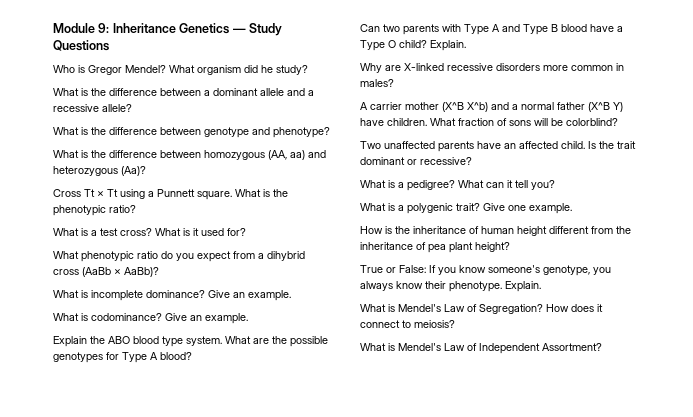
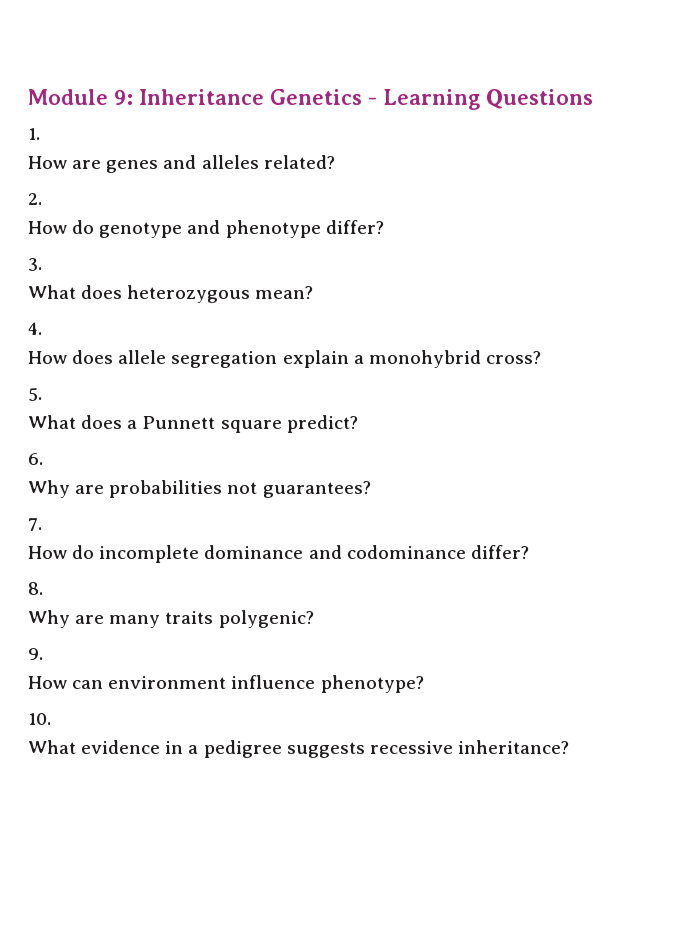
- Module 9: Inheritance Genetics — Study Questions
+ Module 9: Inheritance Genetics - Learning Questions
- Who is Gregor Mendel? What organism did he study?
- What is the difference between a dominant allele and a recessive allele?
- What is the difference between genotype and phenotype?
- What is the difference between homozygous (AA, aa) and heterozygous (Aa)?
- Cross Tt × Tt using a Punnett square. What is the phenotypic ratio?
- What is a test cross? What is it used for?
- What phenotypic ratio do you expect from a dihybrid cross (AaBb × AaBb)?
- What is incomplete dominance? Give an example.
- What is codominance? Give an example.
- Explain the ABO blood type system. What are the possible genotypes for Type A blood?
- Can two parents with Type A and Type B blood have a Type O child? Explain.
- Why are X-linked recessive disorders more common in males?
- A carrier mother (X^B X^b) and a normal father (X^B Y) have children. What fraction of sons will be colorblind?
- Two unaffected parents have an affected child. Is the trait dominant or recessive?
- What is a pedigree? What can it tell you?
- What is a polygenic trait? Give one example.
- How is the inheritance of human height different from the inheritance of pea plant height?
- True or False: If you know someone's genotype, you always know their phenotype. Explain.
- What is Mendel's Law of Segregation? How does it connect to meiosis?
- What is Mendel's Law of Independent Assortment?
+ 1.
+ How are genes and alleles related?
+ 2.
+ How do genotype and phenotype differ?
+ 3.
+ What does heterozygous mean?
+ 4.
+ How does allele segregation explain a monohybrid cross?
+ 5.
+ What does a Punnett square predict?
+ 6.
+ Why are probabilities not guarantees?
+ 7.
+ How do incomplete dominance and codominance differ?
+ 8.
+ Why are many traits polygenic?
+ 9.
+ How can environment influence phenotype?
+ 10.
+ What evidence in a pedigree suggests recessive inheritance?

